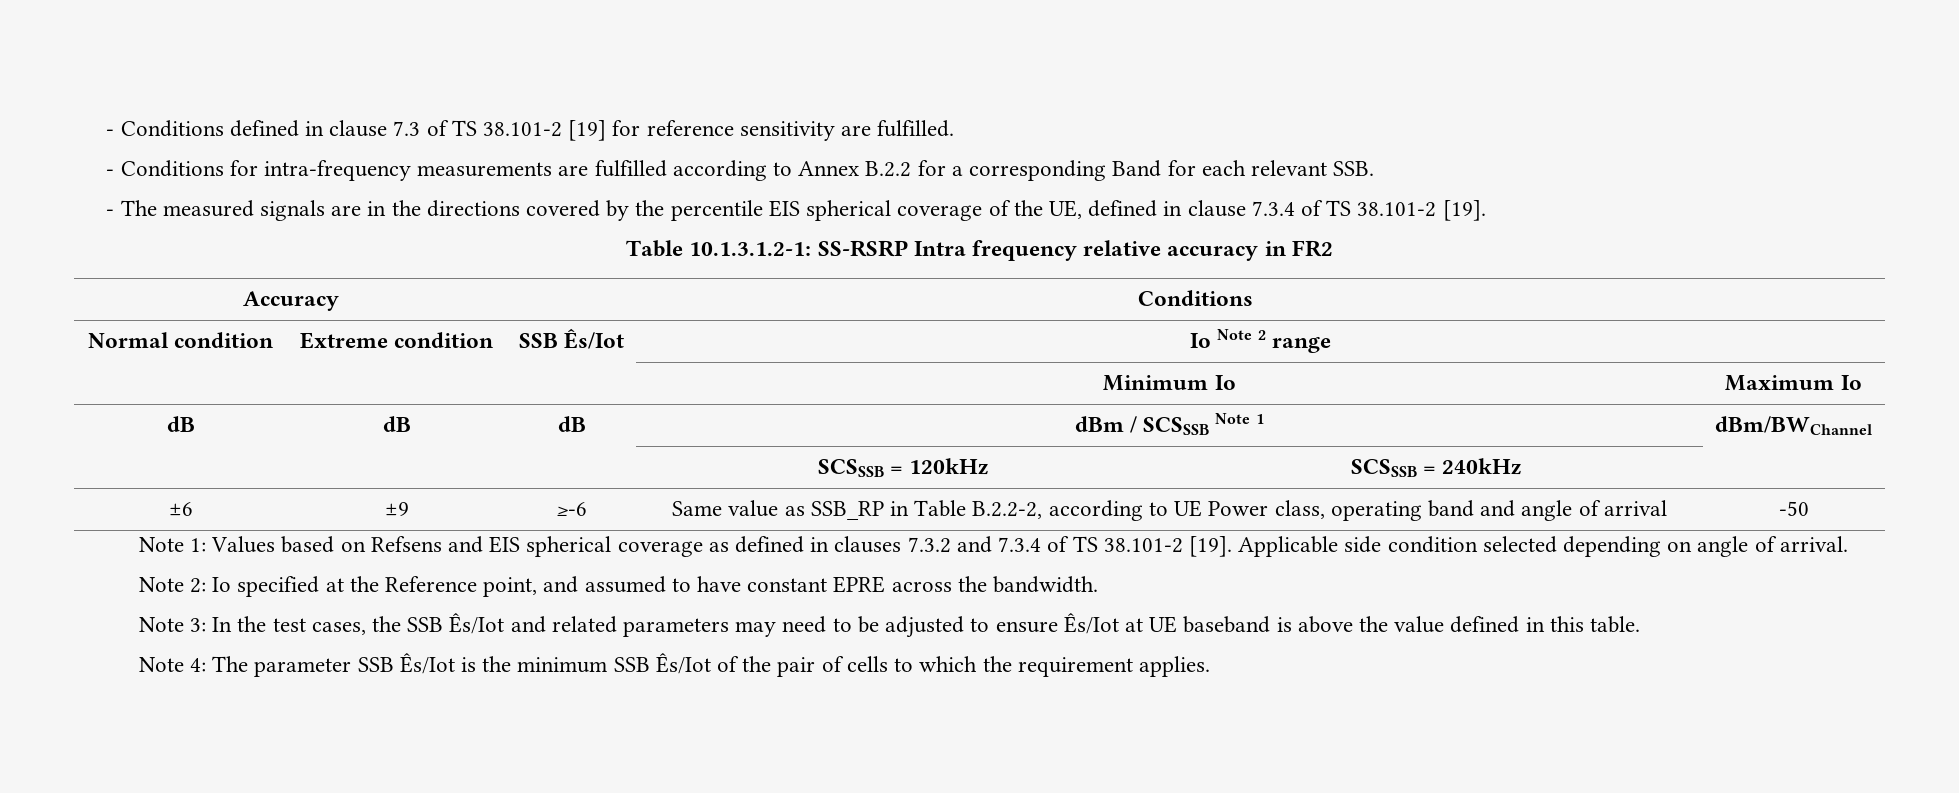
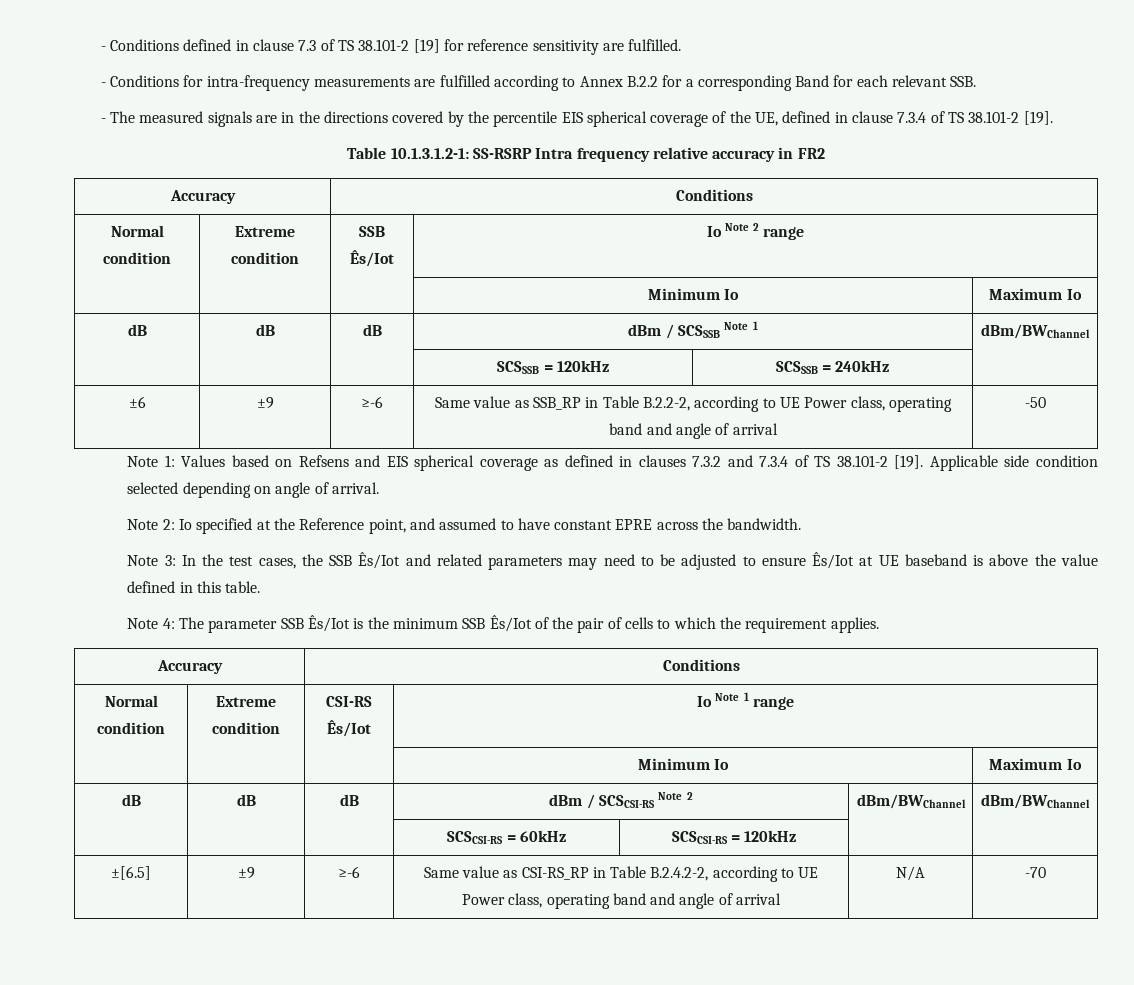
  Note 4: The parameter SSB Ês/Iot is the minimum SSB Ês/Iot of the pair of cells to which the requirement applies.
+ Accuracy | Conditions
+ Normal condition | Extreme condition | CSI-RS Ês/Iot | Io Note 1 range
+ | | | Minimum Io | Maximum Io
+ dB | dB | dB | dBm / SCSCSI-RS Note 2 | dBm/BWChannel | dBm/BWChannel
+ | | | SCSCSI-RS = 60kHz | SCSCSI-RS = 120kHz | |
+ ±[6.5] | ±9 | ≥-6 | Same value as CSI-RS_RP in Table B.2.4.2-2, according to UE Power class, operating band and angle of arrival | N/A | -70

